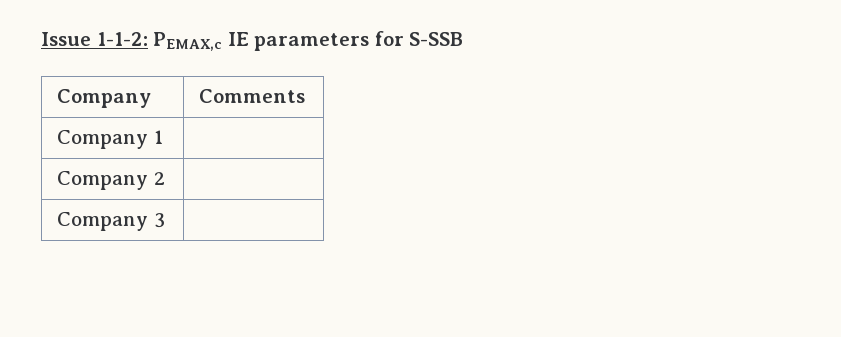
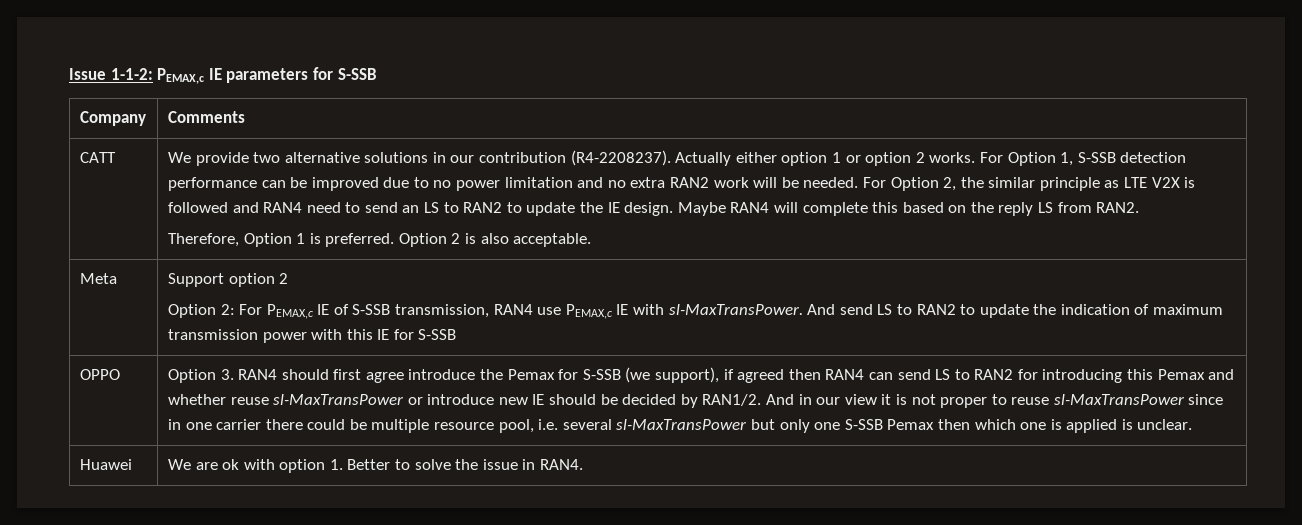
- Company 1 |
- Company 2 |
- Company 3 |
+ CATT | We provide two alternative solutions in our contribution (R4-2208237). Actually either option 1 or option 2 works. For Option 1, S-SSB detection performance can be improved due to no power limitation and no extra RAN2 work will be needed. For Option 2, the similar principle as LTE V2X is followed and RAN4 need to send an LS to RAN2 to update the IE design. Maybe RAN4 will complete this based on the reply LS from RAN2.
+ Therefore, Option 1 is preferred. Option 2 is also acceptable.
+ Meta | Support option 2
+ Option 2: For PEMAX,c IE of S-SSB transmission, RAN4 use PEMAX,c IE with sl-MaxTransPower. And send LS to RAN2 to update the indication of maximum transmission power with this IE for S-SSB
+ OPPO | Option 3. RAN4 should first agree introduce the Pemax for S-SSB (we support), if agreed then RAN4 can send LS to RAN2 for introducing this Pemax and whether reuse sl-MaxTransPower or introduce new IE should be decided by RAN1/2. And in our view it is not proper to reuse sl-MaxTransPower since in one carrier there could be multiple resource pool, i.e. several sl-MaxTransPower but only one S-SSB Pemax then which one is applied is unclear.
+ Huawei | We are ok with option 1. Better to solve the issue in RAN4.

